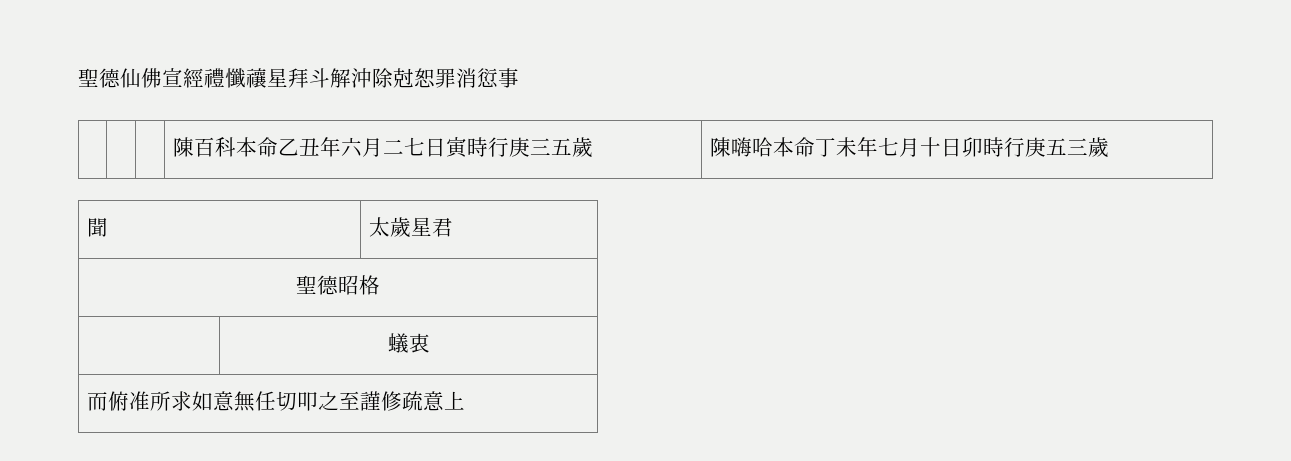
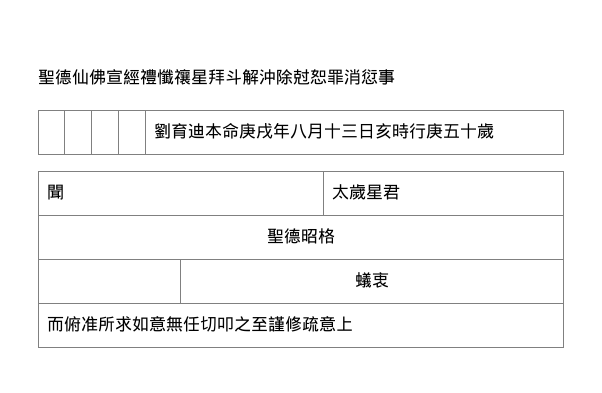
- | | | 陳百科本命乙丑年六月二七日寅時行庚三五歲 | 陳嗨哈本命丁未年七月十日卯時行庚五三歲
+ | | | | 劉育迪本命庚戌年八月十三日亥時行庚五十歲

